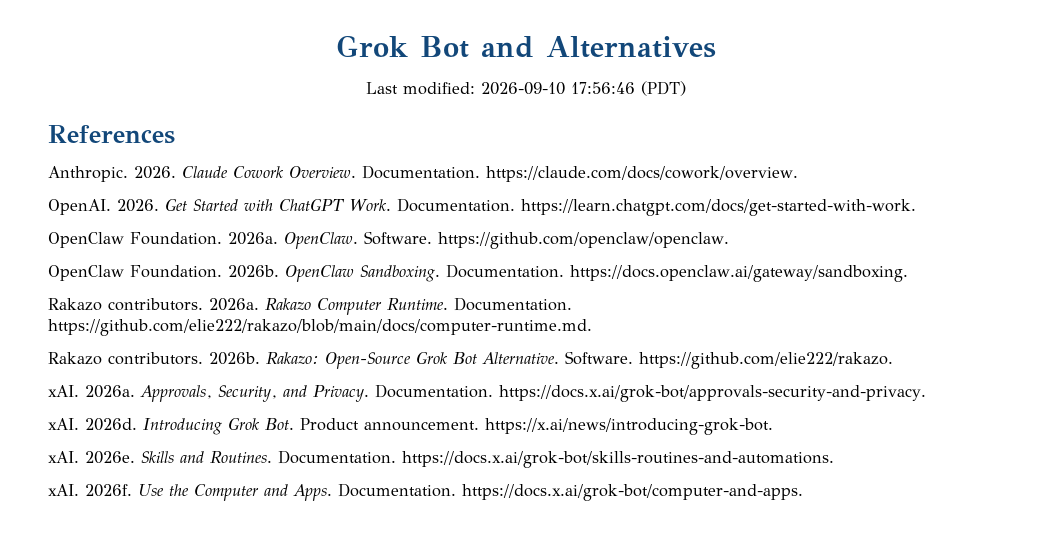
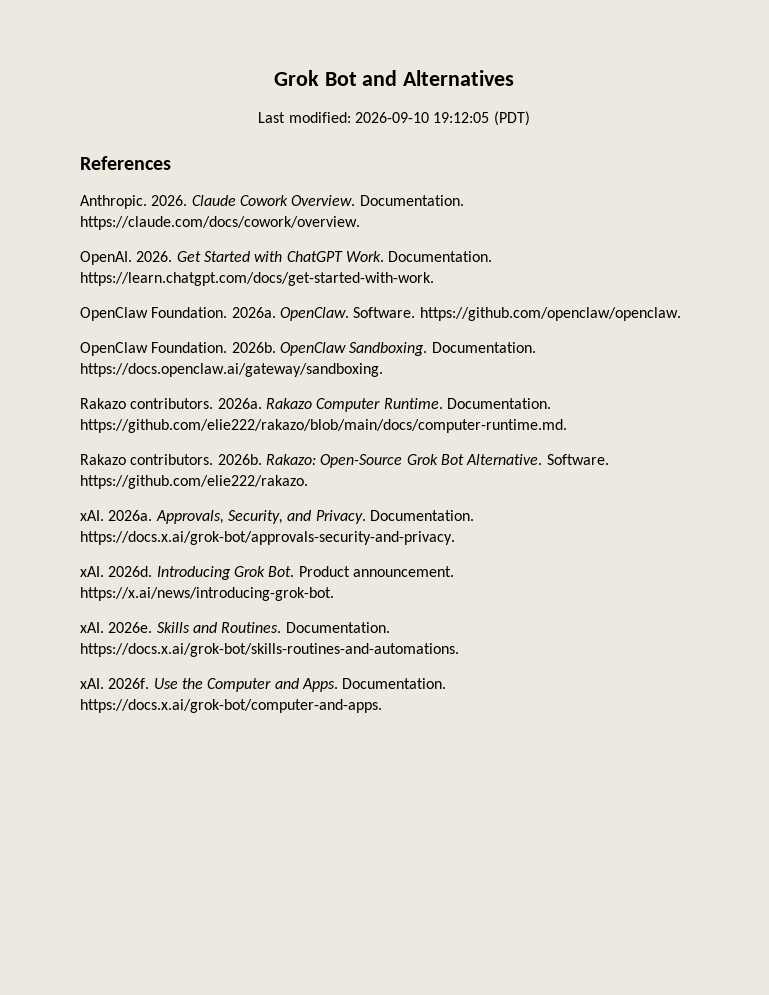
- Last modified: 2026-09-10 17:56:46 (PDT)
+ Last modified: 2026-09-10 19:12:05 (PDT)

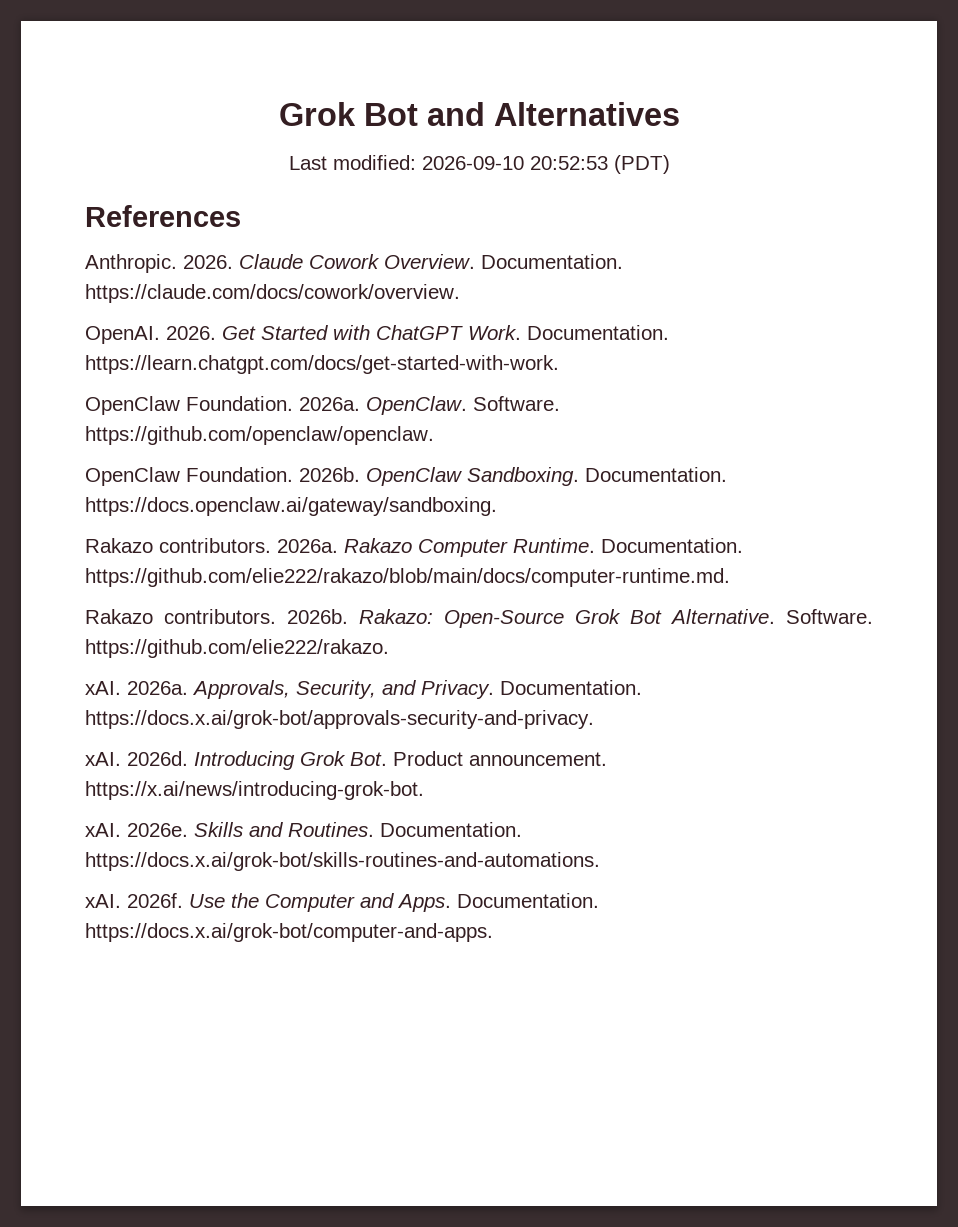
- Last modified: 2026-09-10 19:12:05 (PDT)
+ Last modified: 2026-09-10 20:52:53 (PDT)

